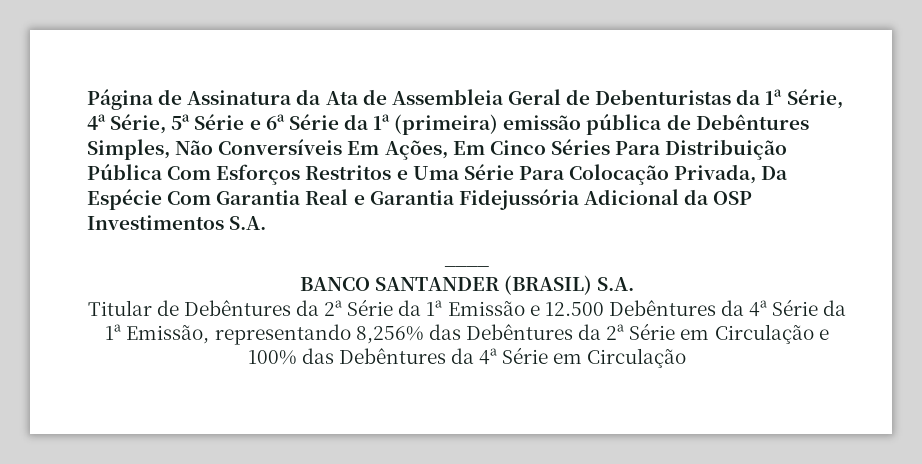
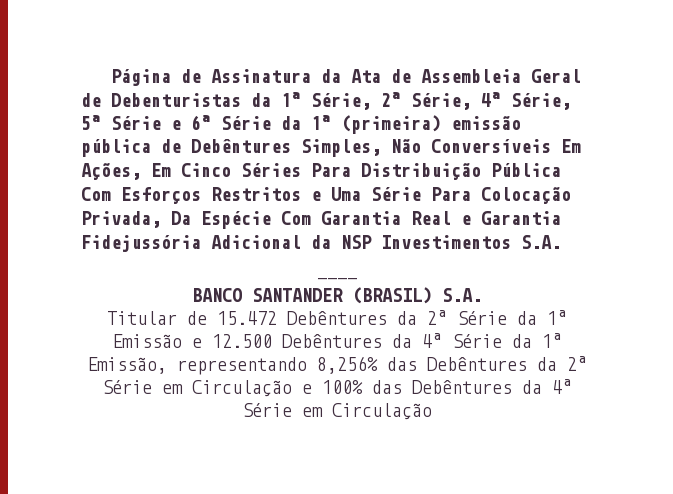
- Página de Assinatura da Ata de Assembleia Geral de Debenturistas da 1ª Série, 4ª Série, 5ª Série e 6ª Série da 1ª (primeira) emissão pública de Debêntures Simples, Não Conversíveis Em Ações, Em Cinco Séries Para Distribuição Pública Com Esforços Restritos e Uma Série Para Colocação Privada, Da Espécie Com Garantia Real e Garantia Fidejussória Adicional da OSP Investimentos S.A.
+ Página de Assinatura da Ata de Assembleia Geral de Debenturistas da 1ª Série, 2ª Série, 4ª Série, 5ª Série e 6ª Série da 1ª (primeira) emissão pública de Debêntures Simples, Não Conversíveis Em Ações, Em Cinco Séries Para Distribuição Pública Com Esforços Restritos e Uma Série Para Colocação Privada, Da Espécie Com Garantia Real e Garantia Fidejussória Adicional da NSP Investimentos S.A.
- Titular de Debêntures da 2ª Série da 1ª Emissão e 12.500 Debêntures da 4ª Série da 1ª Emissão, representando 8,256% das Debêntures da 2ª Série em Circulação e 100% das Debêntures da 4ª Série em Circulação
+ Titular de 15.472 Debêntures da 2ª Série da 1ª Emissão e 12.500 Debêntures da 4ª Série da 1ª Emissão, representando 8,256% das Debêntures da 2ª Série em Circulação e 100% das Debêntures da 4ª Série em Circulação

